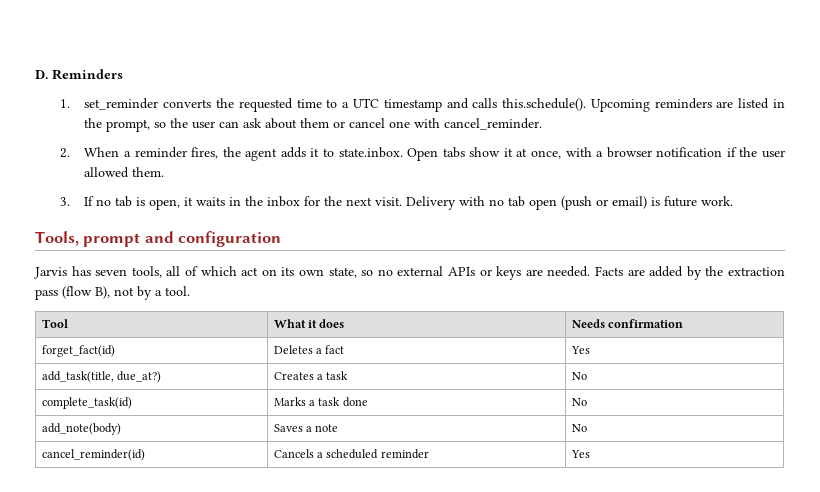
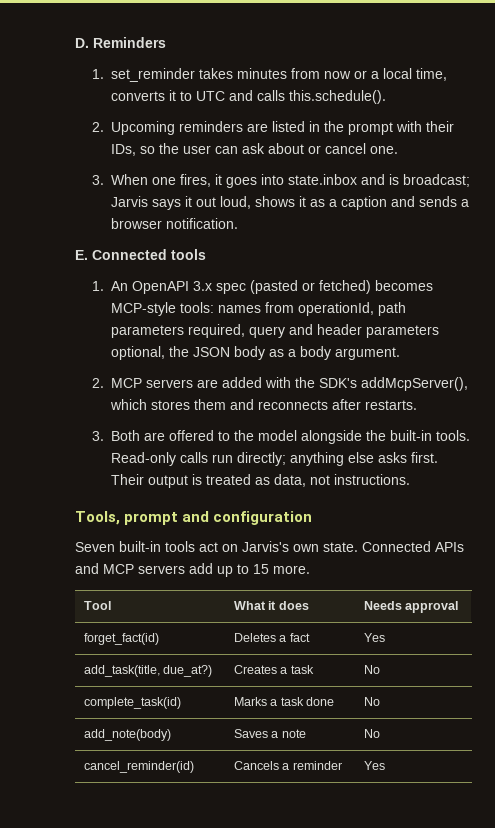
- 1. set_reminder converts the requested time to a UTC timestamp and calls this.schedule(). Upcoming reminders are listed in the prompt, so the user can ask about them or cancel one with cancel_reminder.
- 2. When a reminder fires, the agent adds it to state.inbox. Open tabs show it at once, with a browser notification if the user allowed them.
- 3. If no tab is open, it waits in the inbox for the next visit. Delivery with no tab open (push or email) is future work.
+ 1. set_reminder takes minutes from now or a local time, converts it to UTC and calls this.schedule().
+ 2. Upcoming reminders are listed in the prompt with their IDs, so the user can ask about or cancel one.
+ 3. When one fires, it goes into state.inbox and is broadcast; Jarvis says it out loud, shows it as a caption and sends a browser notification.
+ E. Connected tools
+ 1. An OpenAPI 3.x spec (pasted or fetched) becomes MCP-style tools: names from operationId, path parameters required, query and header parameters optional, the JSON body as a body argument.
+ 2. MCP servers are added with the SDK's addMcpServer(), which stores them and reconnects after restarts.
+ 3. Both are offered to the model alongside the built-in tools. Read-only calls run directly; anything else asks first. Their output is treated as data, not instructions.
  Tools, prompt and configuration
- Jarvis has seven tools, all of which act on its own state, so no external APIs or keys are needed. Facts are added by the extraction pass (flow B), not by a tool.
+ Seven built-in tools act on Jarvis's own state. Connected APIs and MCP servers add up to 15 more.
- Tool | What it does | Needs confirmation
+ Tool | What it does | Needs approval
- cancel_reminder(id) | Cancels a scheduled reminder | Yes
+ cancel_reminder(id) | Cancels a reminder | Yes

